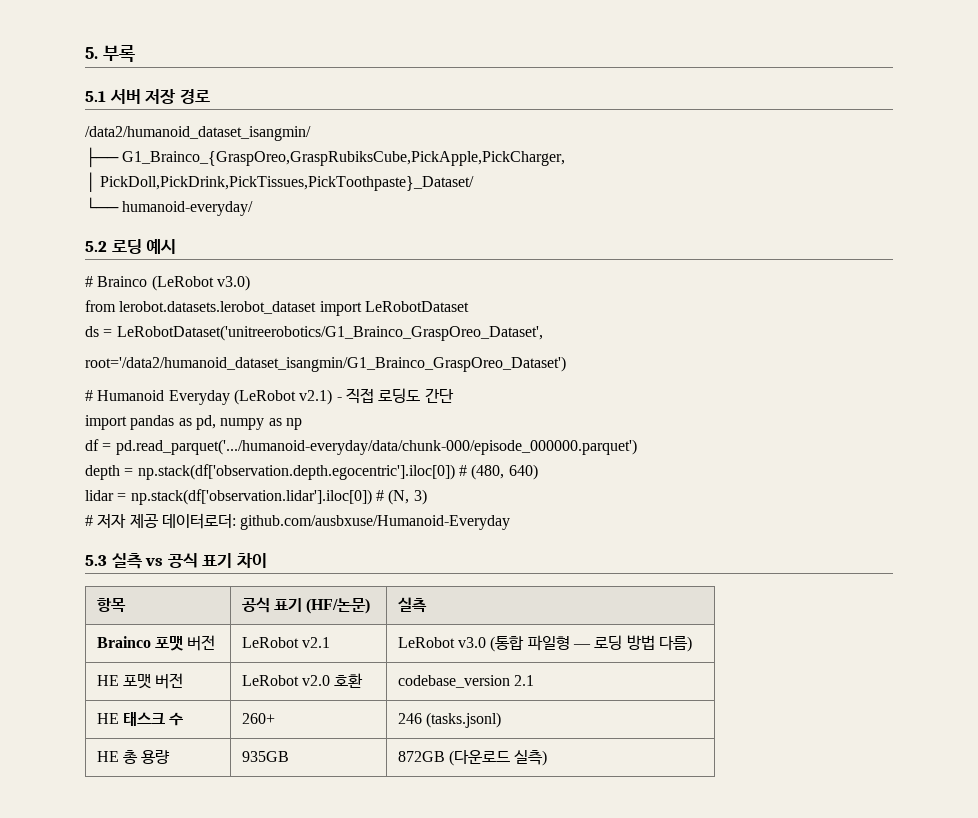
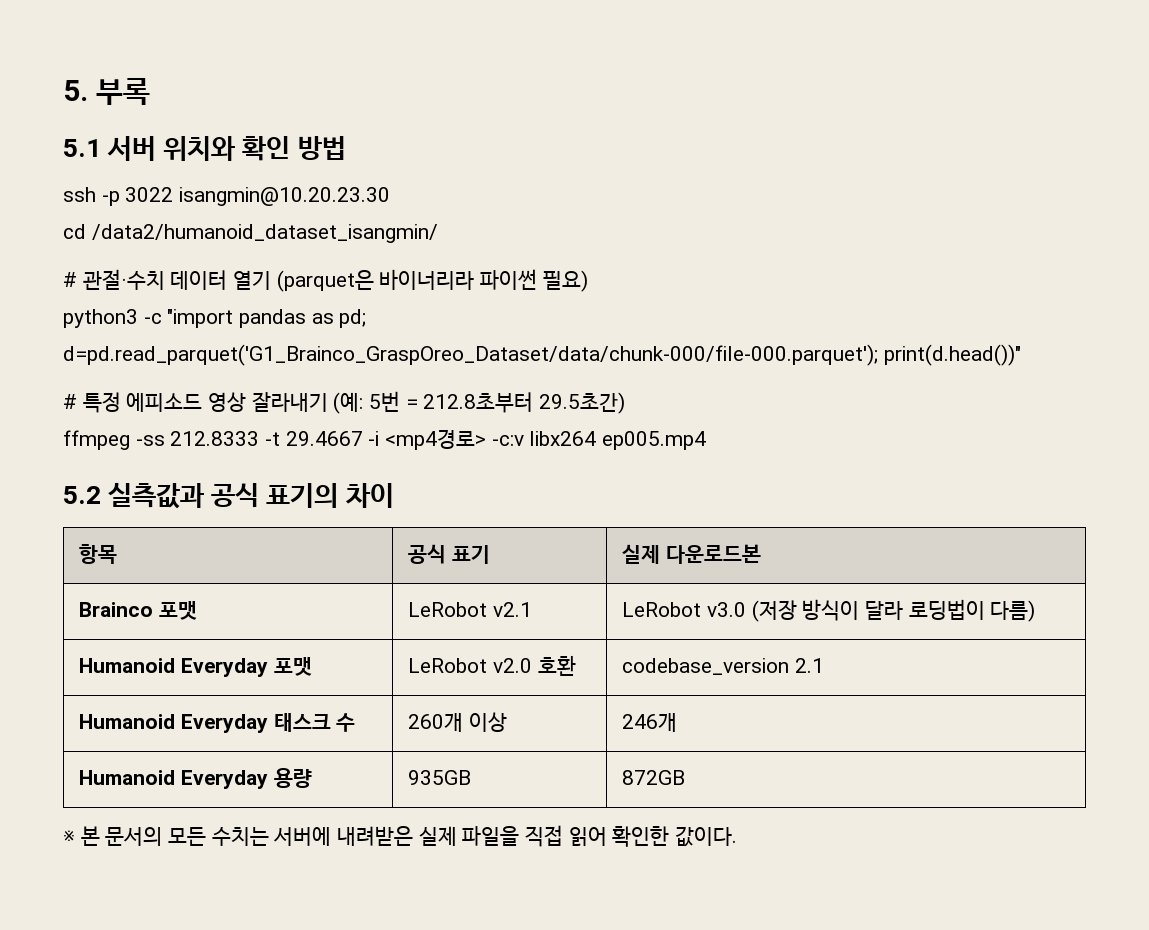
- 5.1 서버 저장 경로
- /data2/humanoid_dataset_isangmin/
- ├── G1_Brainco_{GraspOreo,GraspRubiksCube,PickApple,PickCharger,
- │ PickDoll,PickDrink,PickTissues,PickToothpaste}_Dataset/
- └── humanoid-everyday/
- 5.2 로딩 예시
- # Brainco (LeRobot v3.0)
- from lerobot.datasets.lerobot_dataset import LeRobotDataset
- ds = LeRobotDataset('unitreerobotics/G1_Brainco_GraspOreo_Dataset',
- root='/data2/humanoid_dataset_isangmin/G1_Brainco_GraspOreo_Dataset')
- # Humanoid Everyday (LeRobot v2.1) - 직접 로딩도 간단
- import pandas as pd, numpy as np
- df = pd.read_parquet('.../humanoid-everyday/data/chunk-000/episode_000000.parquet')
- depth = np.stack(df['observation.depth.egocentric'].iloc[0]) # (480, 640)
- lidar = np.stack(df['observation.lidar'].iloc[0]) # (N, 3)
- # 저자 제공 데이터로더: github.com/ausbxuse/Humanoid-Everyday
- 5.3 실측 vs 공식 표기 차이
+ 5.1 서버 위치와 확인 방법
+ ssh -p 3022 isangmin@10.20.23.30
+ cd /data2/humanoid_dataset_isangmin/
+ # 관절·수치 데이터 열기 (parquet은 바이너리라 파이썬 필요)
+ python3 -c "import pandas as pd; d=pd.read_parquet('G1_Brainco_GraspOreo_Dataset/data/chunk-000/file-000.parquet'); print(d.head())"
+ # 특정 에피소드 영상 잘라내기 (예: 5번 = 212.8초부터 29.5초간)
+ ffmpeg -ss 212.8333 -t 29.4667 -i <mp4경로> -c:v libx264 ep005.mp4
+ 5.2 실측값과 공식 표기의 차이
- 항목 | 공식 표기 (HF/논문) | 실측
+ 항목 | 공식 표기 | 실제 다운로드본
- Brainco 포맷 버전 | LeRobot v2.1 | LeRobot v3.0 (통합 파일형 — 로딩 방법 다름)
+ Brainco 포맷 | LeRobot v2.1 | LeRobot v3.0 (저장 방식이 달라 로딩법이 다름)
- HE 포맷 버전 | LeRobot v2.0 호환 | codebase_version 2.1
+ Humanoid Everyday 포맷 | LeRobot v2.0 호환 | codebase_version 2.1
- HE 태스크 수 | 260+ | 246 (tasks.jsonl)
- HE 총 용량 | 935GB | 872GB (다운로드 실측)
+ Humanoid Everyday 태스크 수 | 260개 이상 | 246개
+ Humanoid Everyday 용량 | 935GB | 872GB
+ ※ 본 문서의 모든 수치는 서버에 내려받은 실제 파일을 직접 읽어 확인한 값이다.

